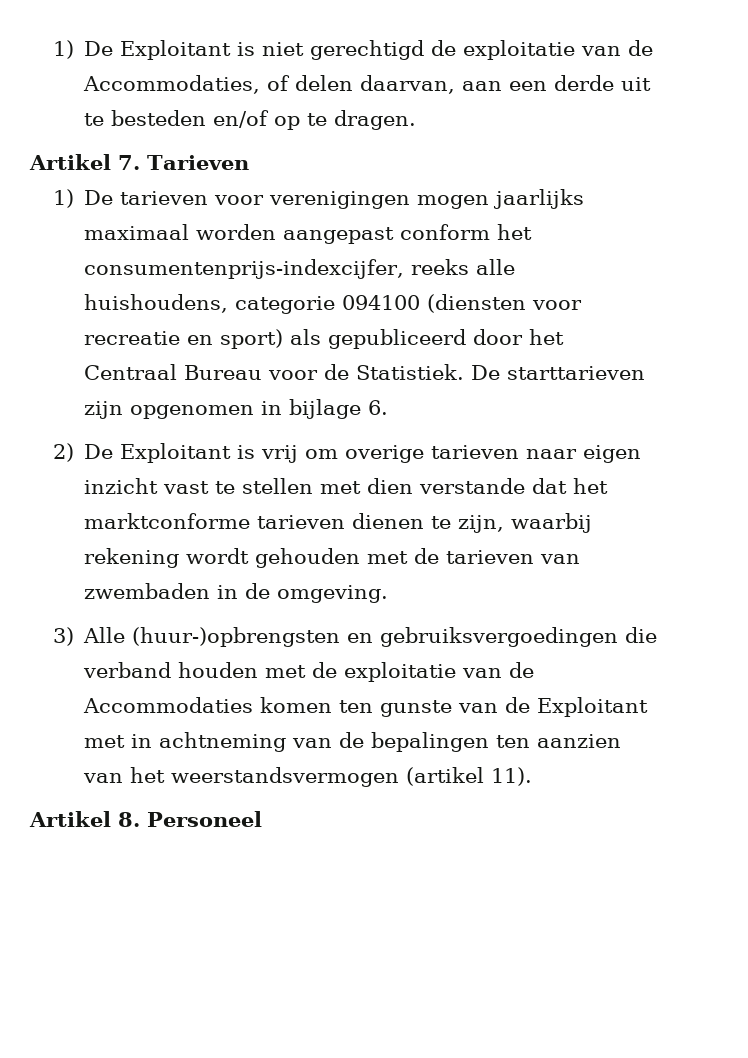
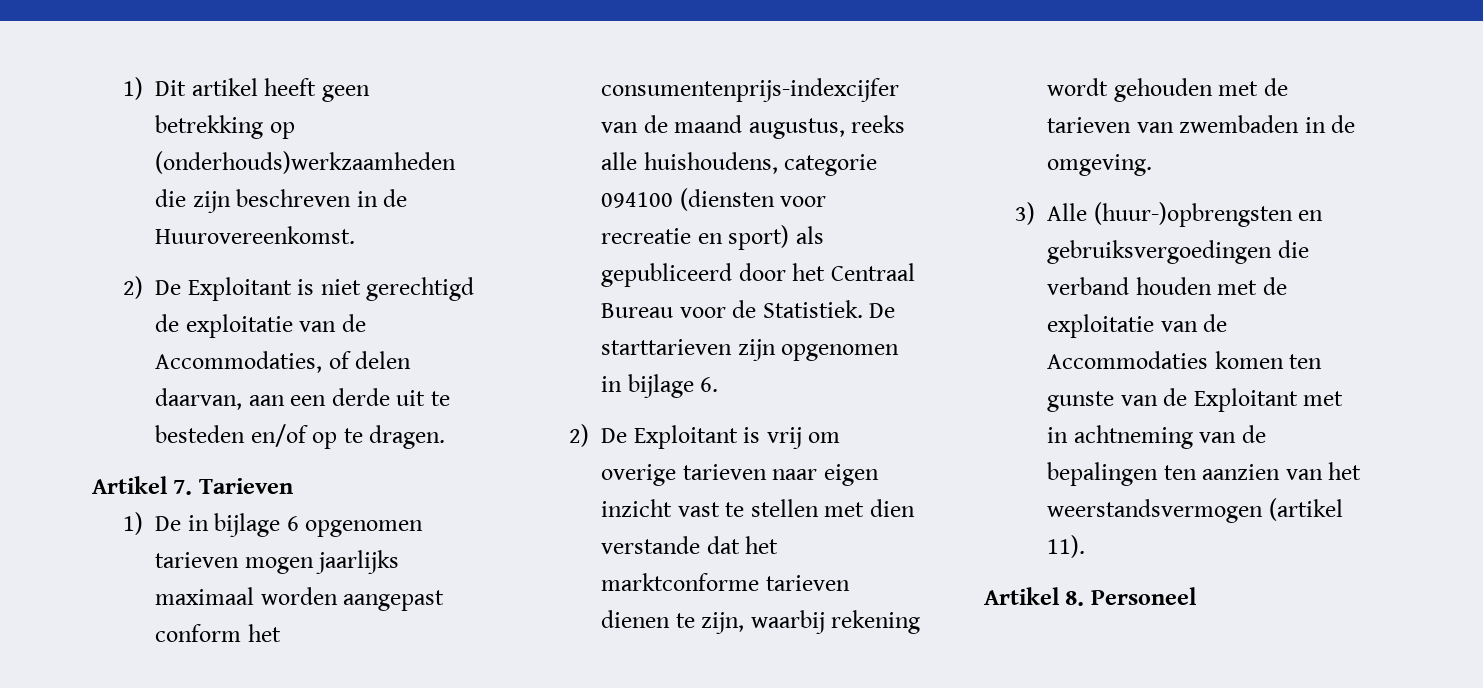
- 1) De Exploitant is niet gerechtigd de exploitatie van de Accommodaties, of delen daarvan, aan een derde uit te besteden en/of op te dragen.
+ 1) Dit artikel heeft geen betrekking op (onderhouds)werkzaamheden die zijn beschreven in de Huurovereenkomst.
+ 2) De Exploitant is niet gerechtigd de exploitatie van de Accommodaties, of delen daarvan, aan een derde uit te besteden en/of op te dragen.
- 1) De tarieven voor verenigingen mogen jaarlijks maximaal worden aangepast conform het consumentenprijs-indexcijfer, reeks alle huishoudens, categorie 094100 (diensten voor recreatie en sport) als gepubliceerd door het Centraal Bureau voor de Statistiek.
+ 1) De in bijlage 6 opgenomen tarieven mogen jaarlijks maximaal worden aangepast conform het consumentenprijs-indexcijfer van de maand augustus, reeks alle huishoudens, categorie 094100 (diensten voor recreatie en sport) als gepubliceerd door het Centraal Bureau voor de Statistiek.

